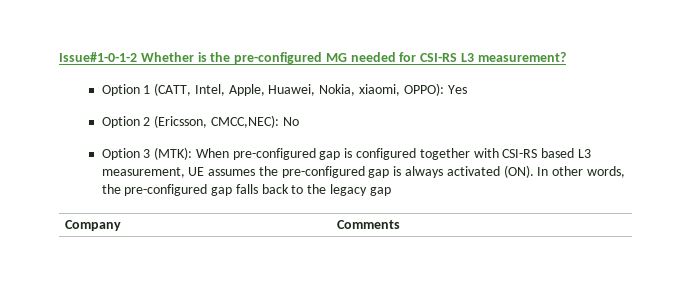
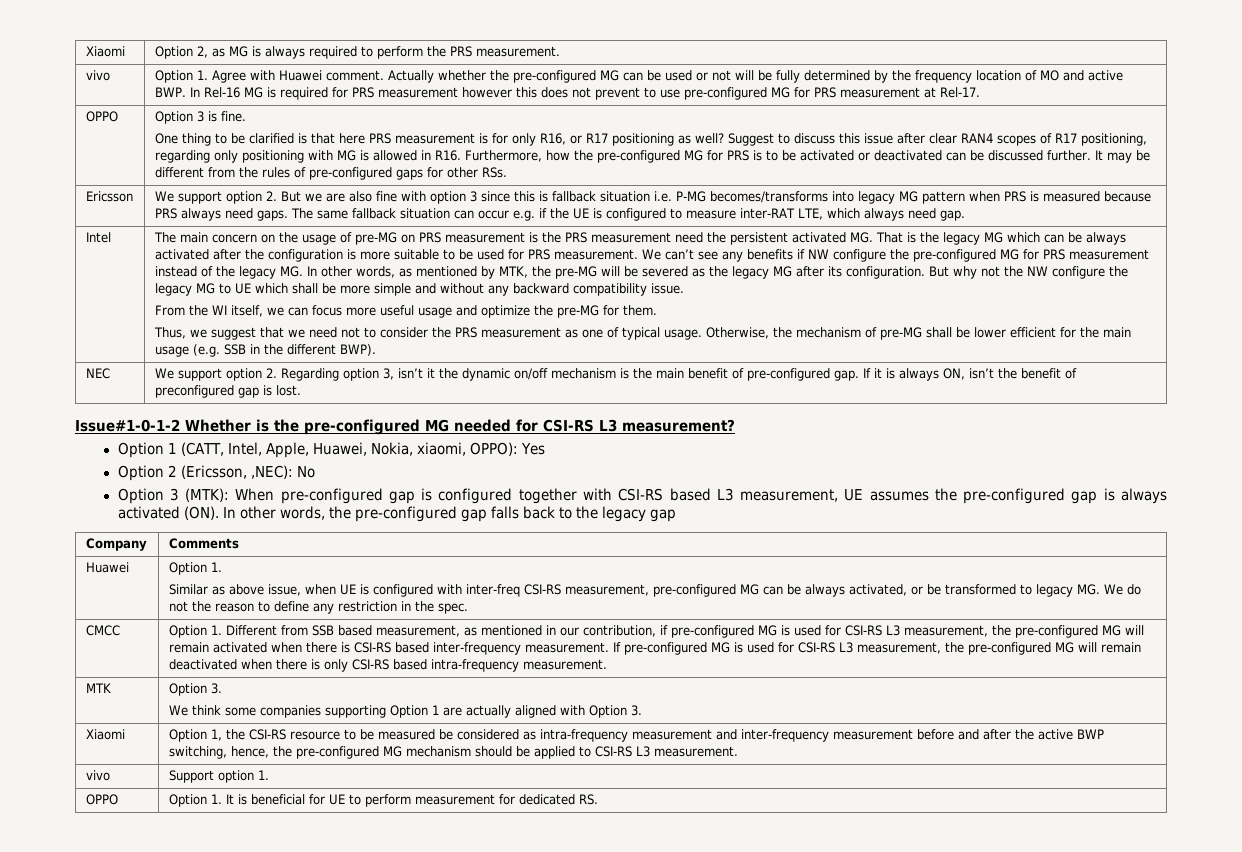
+ Xiaomi | Option 2, as MG is always required to perform the PRS measurement.
+ vivo | Option 1. Agree with Huawei comment. Actually whether the pre-configured MG can be used or not will be fully determined by the frequency location of MO and active BWP. In Rel-16 MG is required for PRS measurement however this does not prevent to use pre-configured MG for PRS measurement at Rel-17.
+ OPPO | Option 3 is fine.
+ One thing to be clarified is that here PRS measurement is for only R16, or R17 positioning as well? Suggest to discuss this issue after clear RAN4 scopes of R17 positioning, regarding only positioning with MG is allowed in R16. Furthermore, how the pre-configured MG for PRS is to be activated or deactivated can be discussed further. It may be different from the rules of pre-configured gaps for other RSs.
+ Ericsson | We support option 2. But we are also fine with option 3 since this is fallback situation i.e. P-MG becomes/transforms into legacy MG pattern when PRS is measured because PRS always need gaps. The same fallback situation can occur e.g. if the UE is configured to measure inter-RAT LTE, which always need gap.
+ Intel | The main concern on the usage of pre-MG on PRS measurement is the PRS measurement need the persistent activated MG. That is the legacy MG which can be always activated after the configuration is more suitable to be used for PRS measurement. We can’t see any benefits if NW configure the pre-configured MG for PRS measurement instead of the legacy MG. In other words, as mentioned by MTK, the pre-MG will be severed as the legacy MG after its configuration. But why not the NW configure the legacy MG to UE which shall be more simple and without any backward compatibility issue.
+ From the WI itself, we can focus more useful usage and optimize the pre-MG for them.
+ Thus, we suggest that we need not to consider the PRS measurement as one of typical usage. Otherwise, the mechanism of pre-MG shall be lower efficient for the main usage (e.g. SSB in the different BWP).
+ NEC | We support option 2. Regarding option 3, isn’t it the dynamic on/off mechanism is the main benefit of pre-configured gap. If it is always ON, isn’t the benefit of preconfigured gap is lost.
- Option 2 (Ericsson, CMCC,NEC): No
+ Option 2 (Ericsson, ,NEC): No
+ Huawei | Option 1.
+ Similar as above issue, when UE is configured with inter-freq CSI-RS measurement, pre-configured MG can be always activated, or be transformed to legacy MG. We do not the reason to define any restriction in the spec.
+ CMCC | Option 1. Different from SSB based measurement, as mentioned in our contribution, if pre-configured MG is used for CSI-RS L3 measurement, the pre-configured MG will remain activated when there is CSI-RS based inter-frequency measurement. If pre-configured MG is used for CSI-RS L3 measurement, the pre-configured MG will remain deactivated when there is only CSI-RS based intra-frequency measurement.
+ MTK | Option 3.
+ We think some companies supporting Option 1 are actually aligned with Option 3.
+ Xiaomi | Option 1, the CSI-RS resource to be measured be considered as intra-frequency measurement and inter-frequency measurement before and after the active BWP switching, hence, the pre-configured MG mechanism should be applied to CSI-RS L3 measurement.
+ vivo | Support option 1.
+ OPPO | Option 1. It is beneficial for UE to perform measurement for dedicated RS.

